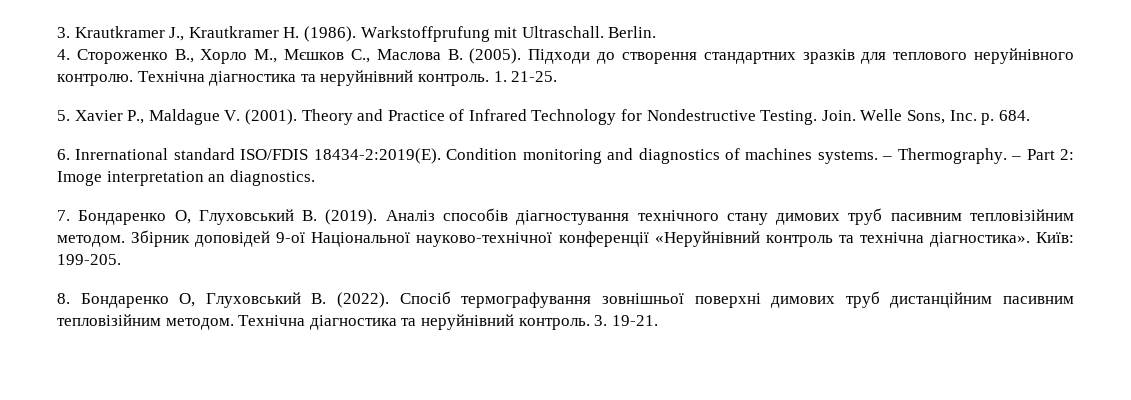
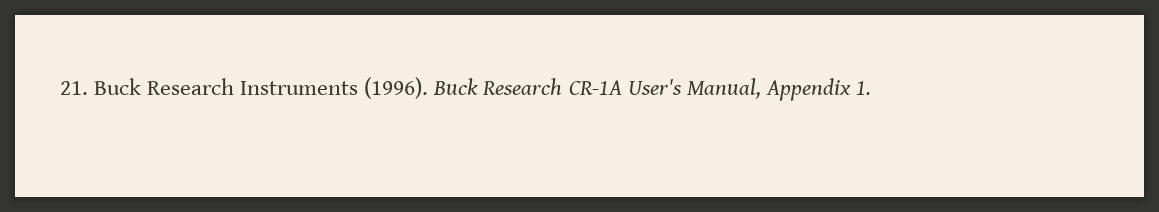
- 3. Krautkramer J., Krautkramer H. (1986). Warkstoffprufung mit Ultraschall. Berlin.
- 4. Стороженко В., Хорло М., Мєшков С., Маслова В. (2005). Підходи до створення стандартних зразків для теплового неруйнівного контролю. Технічна діагностика та неруйнівний контроль. 1. 21-25.
- 5. Xavier P., Maldague V. (2001). Theory and Practice of Infrared Technology for Nondestructive Testing. Join. Welle Sons, Inc. p. 684.
- 6. Inrernational standard ISO/FDIS 18434-2:2019(E). Condition monitoring and diagnostics of machines systems. – Thermography. – Part 2: Imoge interpretation an diagnostics.
- 7. Бондаренко О, Глуховський В. (2019). Аналіз способів діагностування технічного стану димових труб пасивним тепловізійним методом. Збірник доповідей 9-ої Національної науково-технічної конференції «Неруйнівний контроль та технічна діагностика». Київ: 199-205.
- 8. Бондаренко О, Глуховський В. (2022). Спосіб термографування зовнішньої поверхні димових труб дистанційним пасивним тепловізійним методом. Технічна діагностика та неруйнівний контроль. 3. 19-21.
+ 21. Buck Research Instruments (1996). Buck Research CR-1A User's Manual, Appendix 1.

